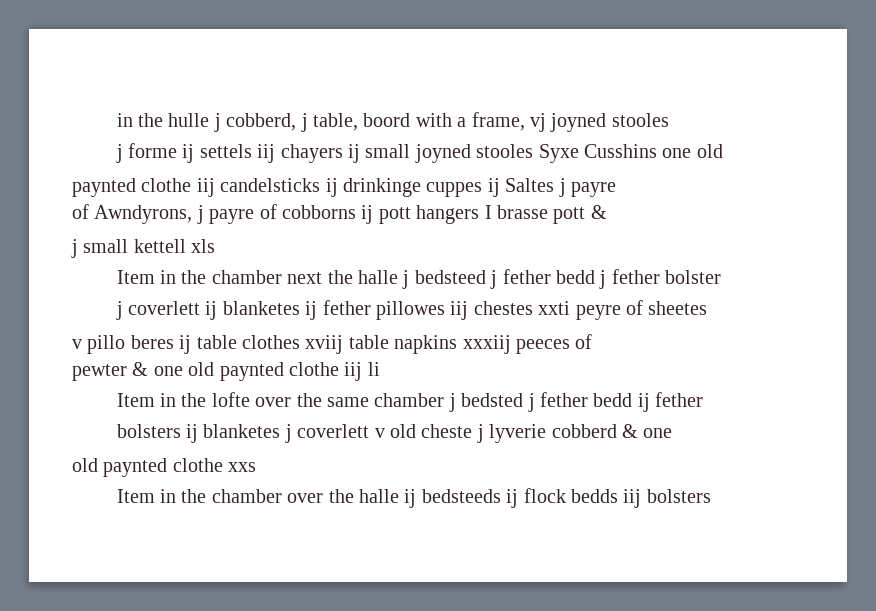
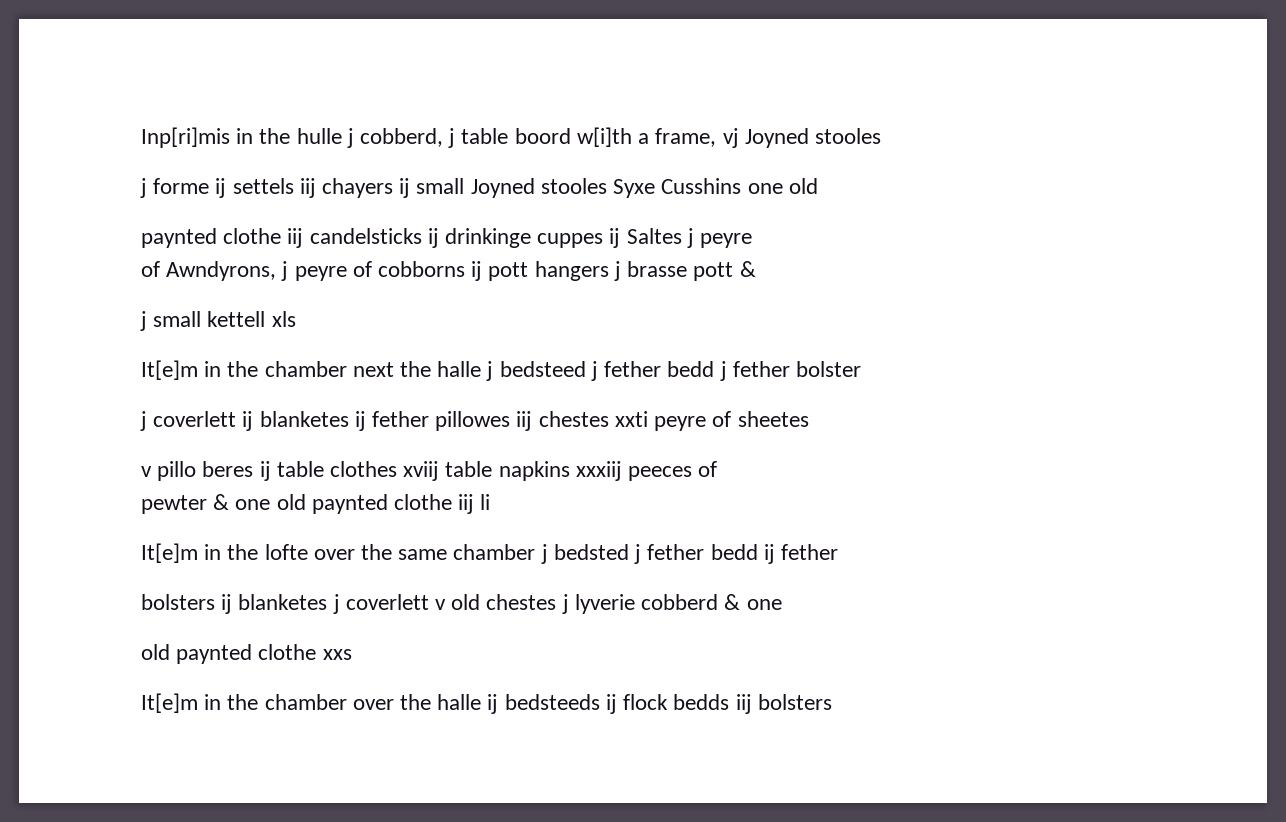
- in the hulle j cobberd, j table, boord with a frame, vj joyned stooles
+ Inp[ri]mis in the hulle j cobberd, j table boord w[i]th a frame, vj Joyned stooles
- j forme ij settels iij chayers ij small joyned stooles Syxe Cusshins one old
+ j forme ij settels iij chayers ij small Joyned stooles Syxe Cusshins one old
- paynted clothe iij candelsticks ij drinkinge cuppes ij Saltes j payre
+ paynted clothe iij candelsticks ij drinkinge cuppes ij Saltes j peyre
- of Awndyrons, j payre of cobborns ij pott hangers I brasse pott &
+ of Awndyrons, j peyre of cobborns ij pott hangers j brasse pott &
- Item in the chamber next the halle j bedsteed j fether bedd j fether bolster
+ It[e]m in the chamber next the halle j bedsteed j fether bedd j fether bolster
- Item in the lofte over the same chamber j bedsted j fether bedd ij fether
+ It[e]m in the lofte over the same chamber j bedsted j fether bedd ij fether
- bolsters ij blanketes j coverlett v old cheste j lyverie cobberd & one
+ bolsters ij blanketes j coverlett v old chestes j lyverie cobberd & one
- Item in the chamber over the halle ij bedsteeds ij flock bedds iij bolsters
+ It[e]m in the chamber over the halle ij bedsteeds ij flock bedds iij bolsters

